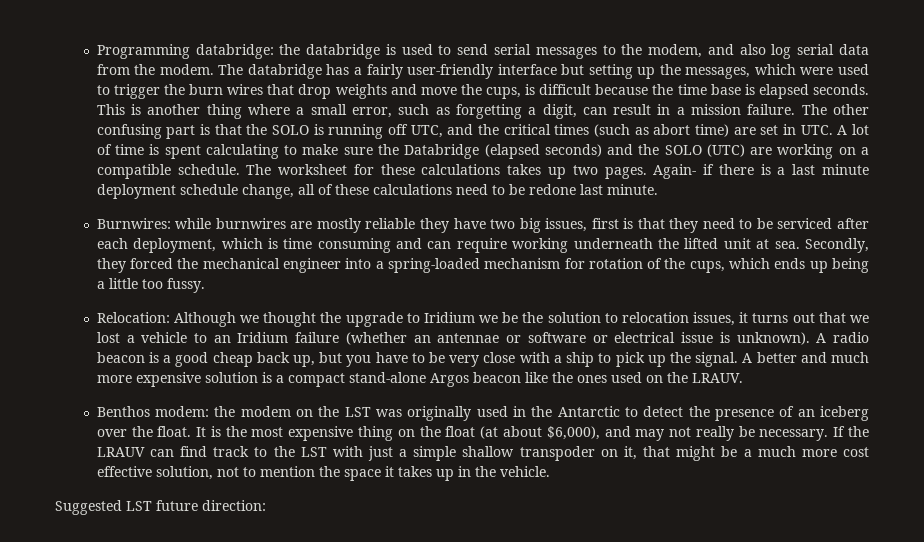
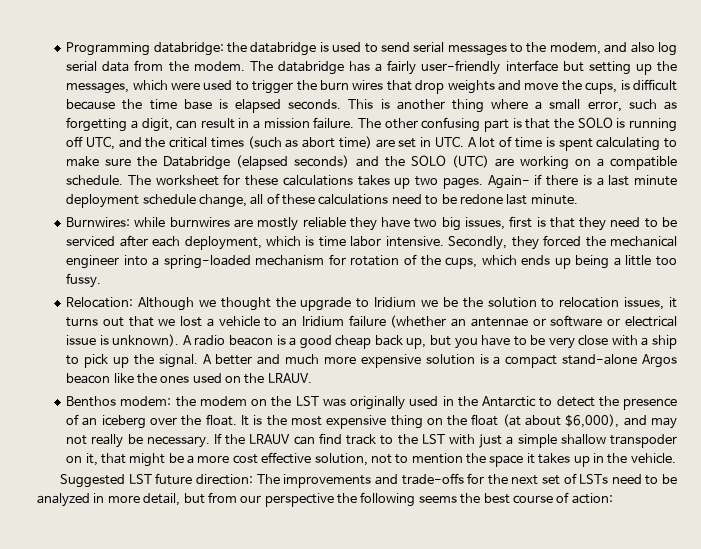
- Burnwires: while burnwires are mostly reliable they have two big issues, first is that they need to be serviced after each deployment, which is time consuming and can require working underneath the lifted unit at sea.
+ Burnwires: while burnwires are mostly reliable they have two big issues, first is that they need to be serviced after each deployment, which is time labor intensive.
- If the LRAUV can find track to the LST with just a simple shallow transpoder on it, that might be a much more cost effective solution, not to mention the space it takes up in the vehicle.
+ If the LRAUV can find track to the LST with just a simple shallow transpoder on it, that might be a more cost effective solution, not to mention the space it takes up in the vehicle.
- Suggested LST future direction:
+ Suggested LST future direction: The improvements and trade-offs for the next set of LSTs need to be analyzed in more detail, but from our perspective the following seems the best course of action:

